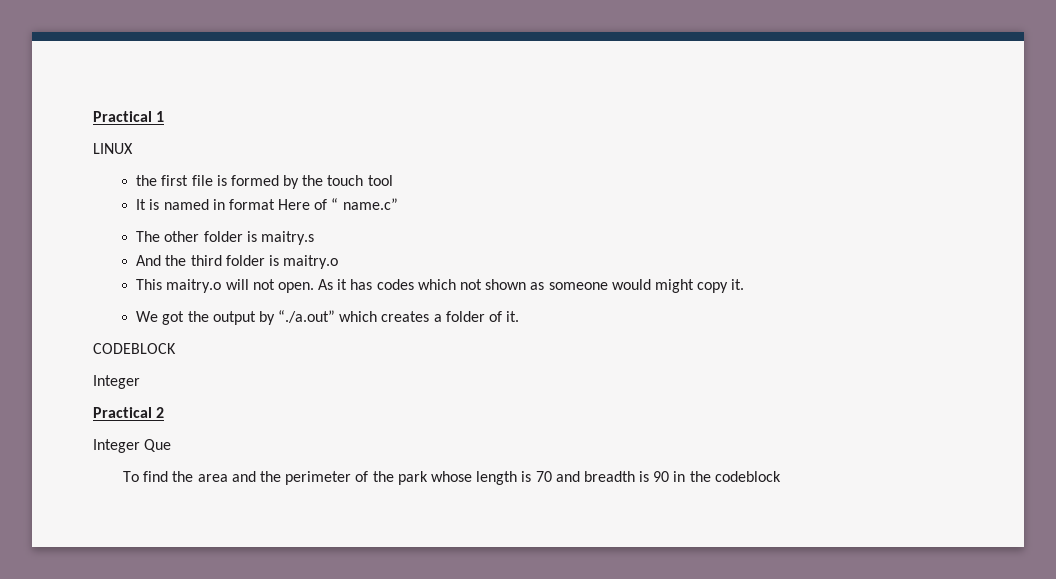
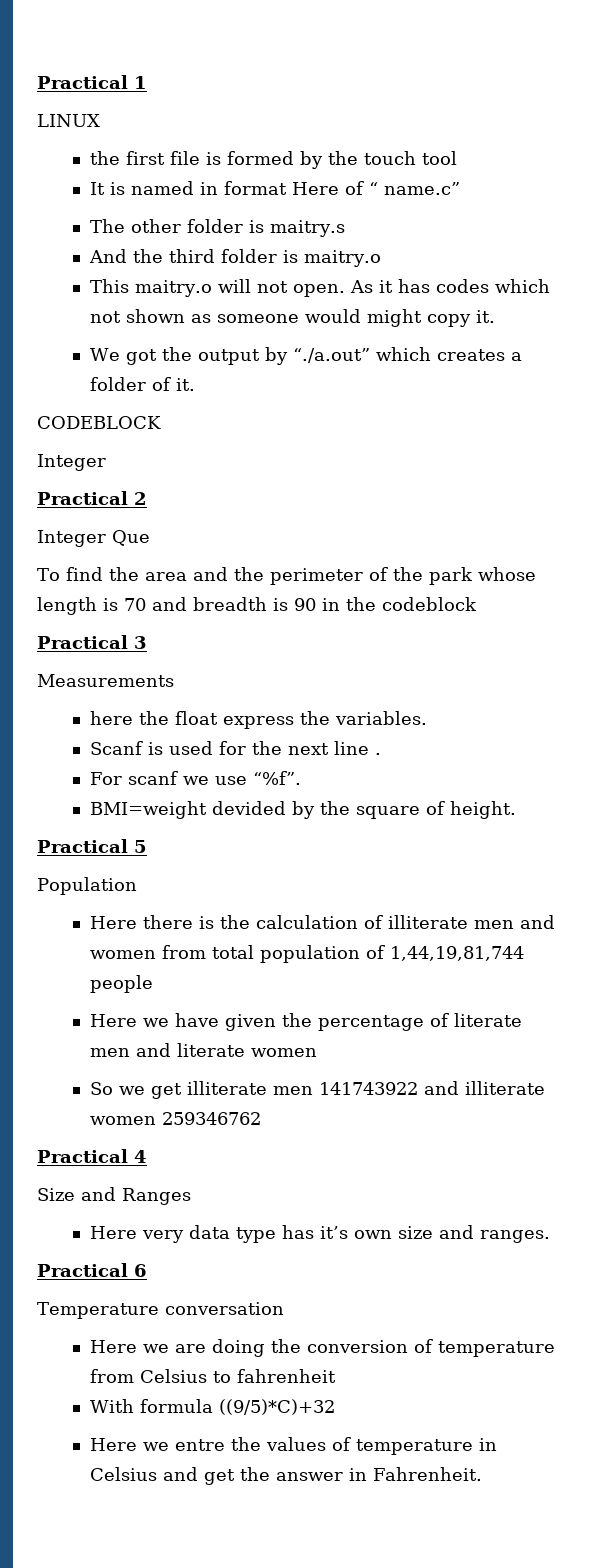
+ Practical 3
+ Measurements
+ here the float express the variables.
+ Scanf is used for the next line .
+ For scanf we use “%f”.
+ BMI=weight devided by the square of height.
+ Practical 5
+ Population
+ Here there is the calculation of illiterate men and women from total population of 1,44,19,81,744 people
+ Here we have given the percentage of literate men and literate women
+ So we get illiterate men 141743922 and illiterate women 259346762
+ Practical 4
+ Size and Ranges
+ Here very data type has it’s own size and ranges.
+ Practical 6
+ Temperature conversation
+ Here we are doing the conversion of temperature from Celsius to fahrenheit
+ With formula ((9/5)*C)+32
+ Here we entre the values of temperature in Celsius and get the answer in Fahrenheit.

